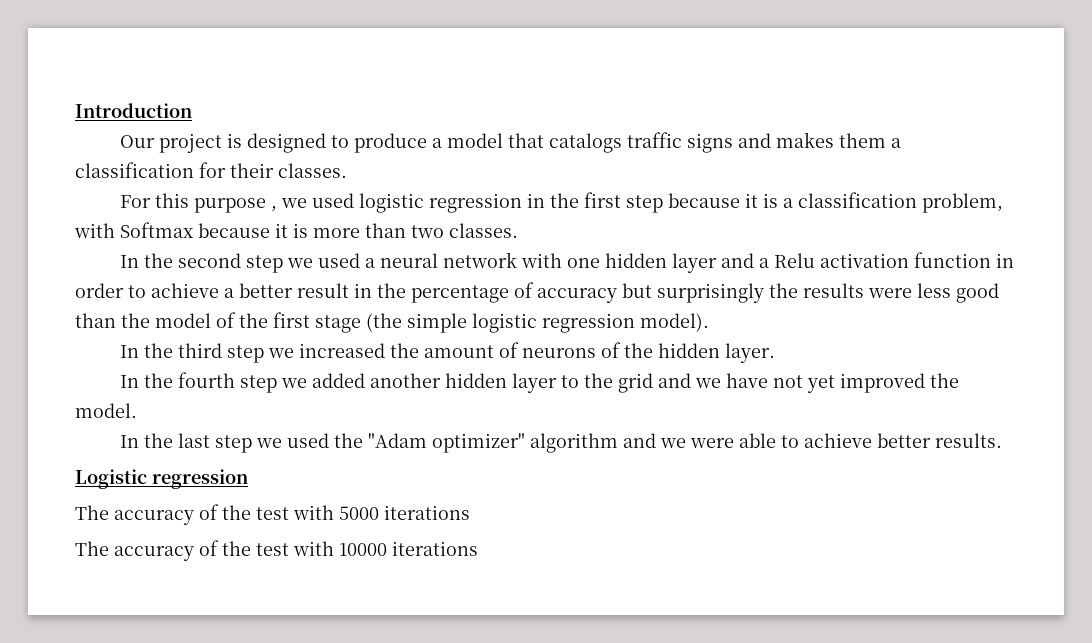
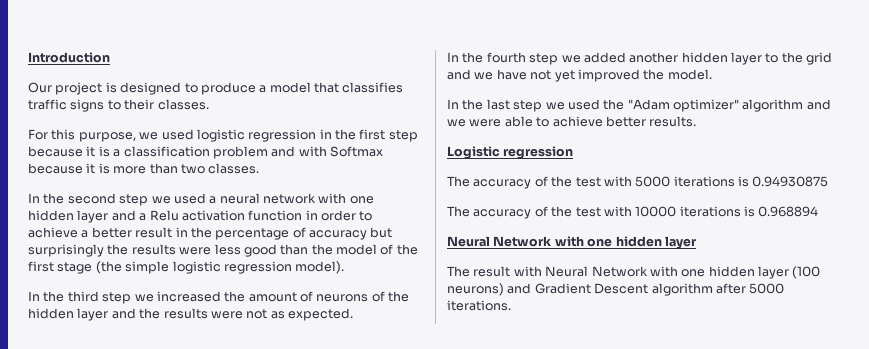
- Our project is designed to produce a model that catalogs traffic signs and makes them a classification for their classes.
+ Our project is designed to produce a model that classifies traffic signs to their classes.
- For this purpose , we used logistic regression in the first step because it is a classification problem, with Softmax because it is more than two classes.
+ For this purpose, we used logistic regression in the first step because it is a classification problem and with Softmax because it is more than two classes.
- In the third step we increased the amount of neurons of the hidden layer.
+ In the third step we increased the amount of neurons of the hidden layer and the results were not as expected.
- The accuracy of the test with 5000 iterations
+ The accuracy of the test with 5000 iterations is 0.94930875
- The accuracy of the test with 10000 iterations
+ The accuracy of the test with 10000 iterations is 0.968894
+ Neural Network with one hidden layer
+ The result with Neural Network with one hidden layer (100 neurons) and Gradient Descent algorithm after 5000 iterations.

